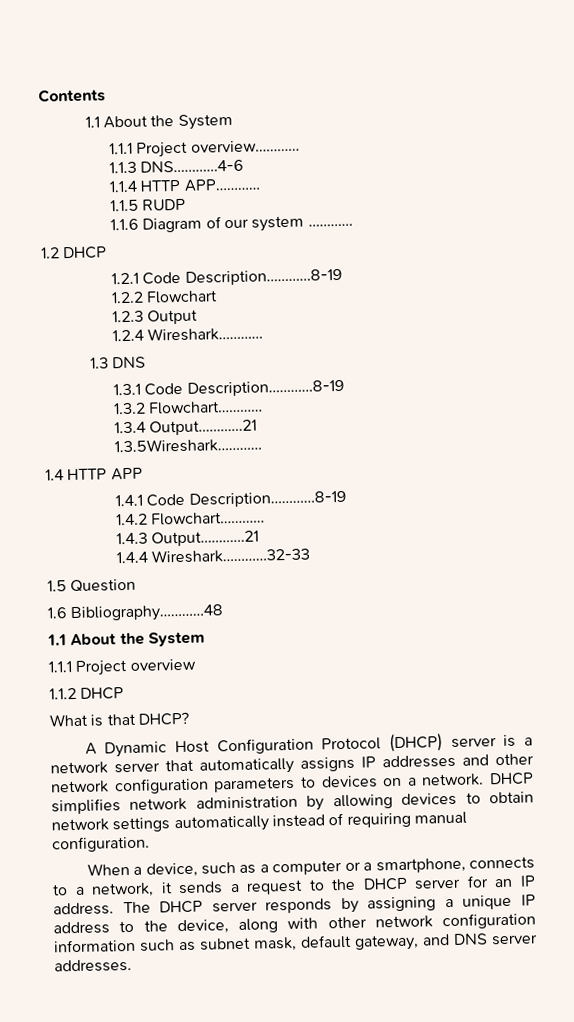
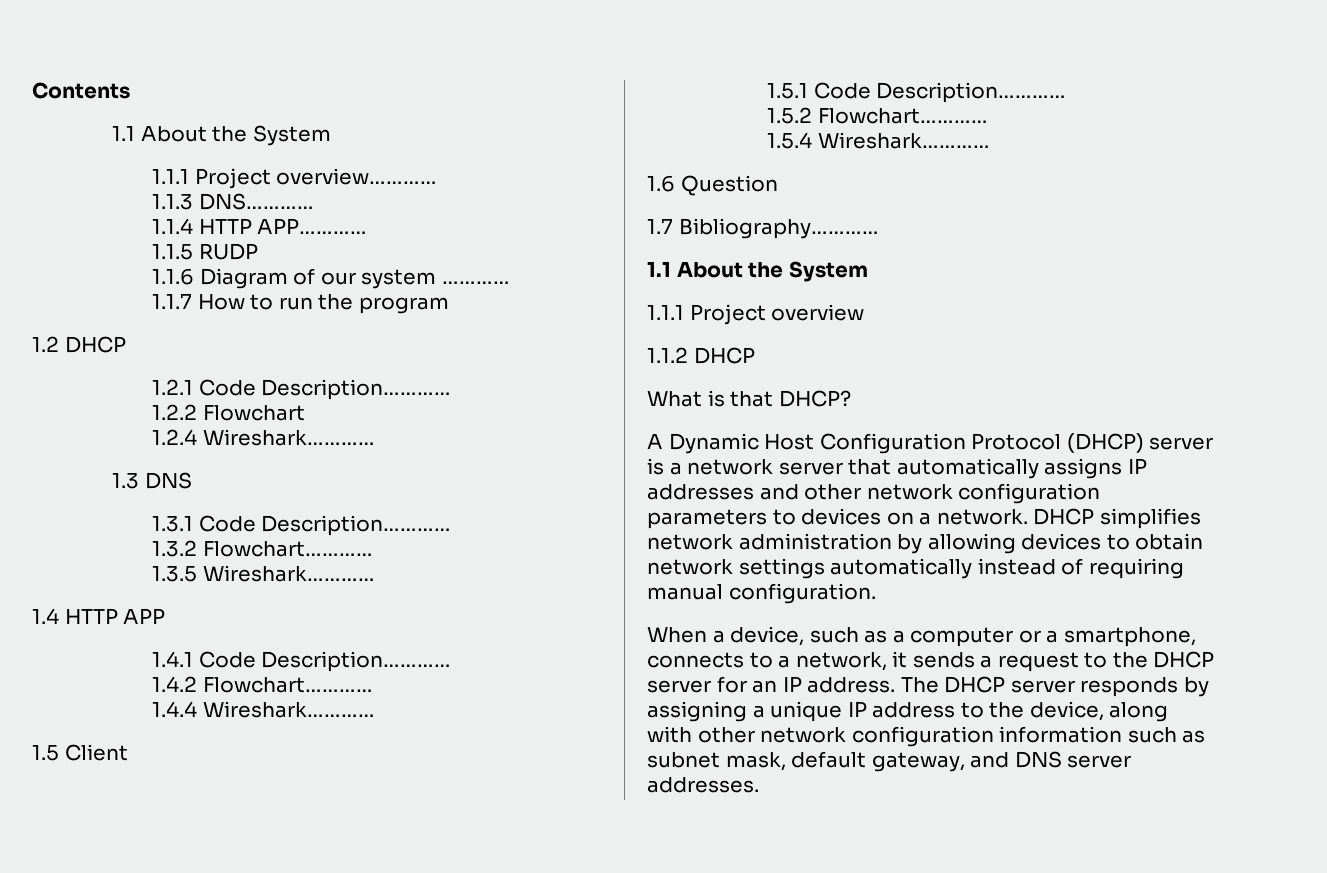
- 1.1.3 DNS…………4-6
+ 1.1.3 DNS…………
+ 1.1.7 How to run the program
- 1.2.1 Code Description…………8-19
+ 1.2.1 Code Description…………
- 1.2.3 Output
- 1.3.1 Code Description…………8-19
+ 1.3.1 Code Description…………
- 1.3.4 Output…………21
- 1.3.5Wireshark…………
+ 1.3.5 Wireshark…………
- 1.4.1 Code Description…………8-19
+ 1.4.1 Code Description…………
- 1.4.3 Output…………21
- 1.4.4 Wireshark…………32-33
+ 1.4.4 Wireshark…………
- 1.5 Question
+ 1.5 Client
+ 1.5.1 Code Description…………
+ 1.5.2 Flowchart…………
+ 1.5.4 Wireshark…………
+ 1.6 Question
- 1.6 Bibliography…………48
+ 1.7 Bibliography…………

